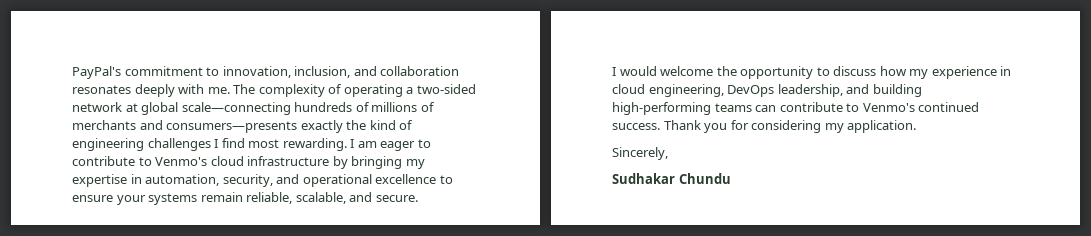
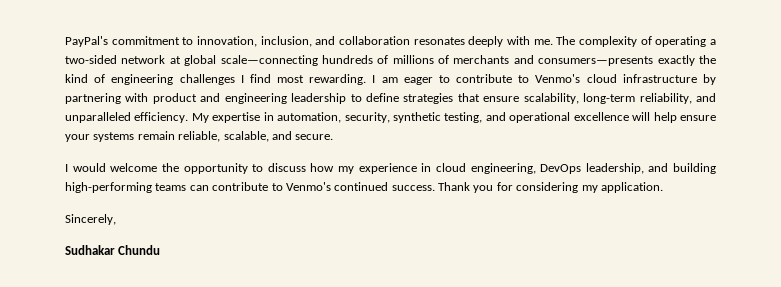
- I am eager to contribute to Venmo's cloud infrastructure by bringing my expertise in automation, security, and operational excellence to ensure your systems remain reliable, scalable, and secure.
+ I am eager to contribute to Venmo's cloud infrastructure by partnering with product and engineering leadership to define strategies that ensure scalability, long-term reliability, and unparalleled efficiency. My expertise in automation, security, synthetic testing, and operational excellence will help ensure your systems remain reliable, scalable, and secure.

